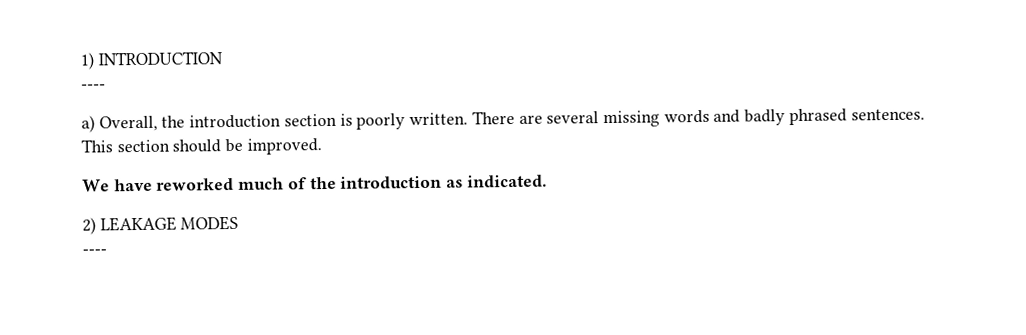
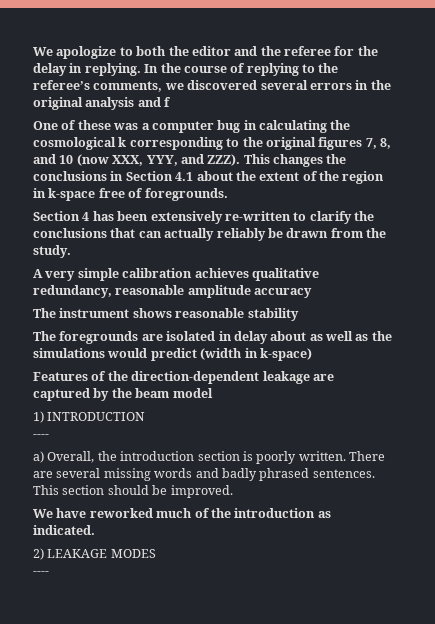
+ We apologize to both the editor and the referee for the delay in replying. In the course of replying to the referee’s comments, we discovered several errors in the original analysis and f
+ One of these was a computer bug in calculating the cosmological k corresponding to the original figures 7, 8, and 10 (now XXX, YYY, and ZZZ). This changes the conclusions in Section 4.1 about the extent of the region in k-space free of foregrounds.
+ Section 4 has been extensively re-written to clarify the conclusions that can actually reliably be drawn from the study.
+ A very simple calibration achieves qualitative redundancy, reasonable amplitude accuracy
+ The instrument shows reasonable stability
+ The foregrounds are isolated in delay about as well as the simulations would predict (width in k-space)
+ Features of the direction-dependent leakage are captured by the beam model

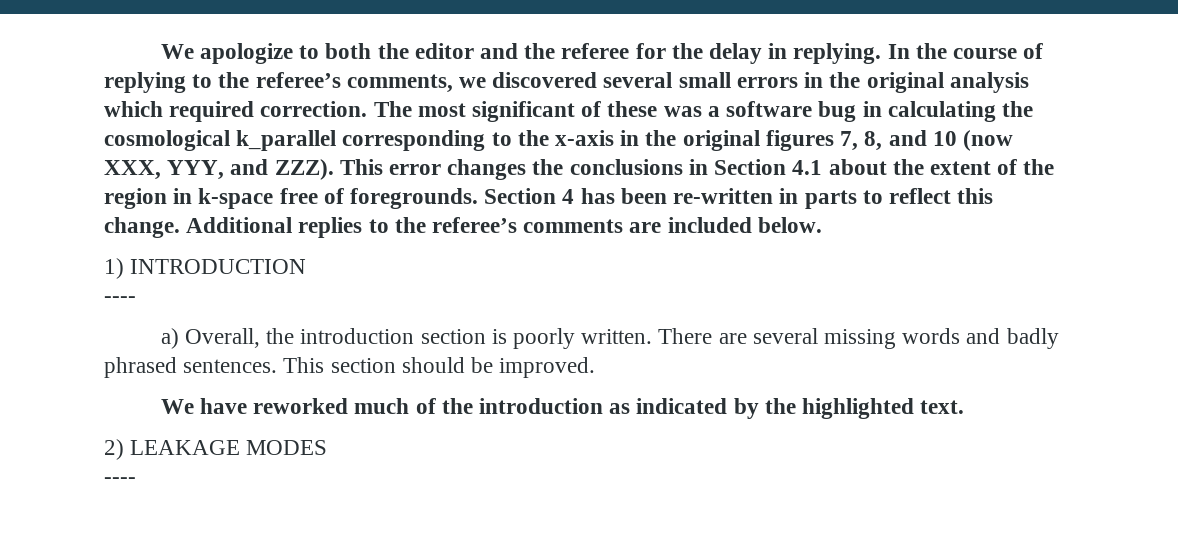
- In the course of replying to the referee’s comments, we discovered several errors in the original analysis and f
- One of these was a computer bug in calculating the cosmological k corresponding to the original figures 7, 8, and 10 (now XXX, YYY, and ZZZ).
+ In the course of replying to the referee’s comments, we discovered several small errors in the original analysis which required correction. The most significant of these was a software bug in calculating the cosmological k_parallel corresponding to the x-axis in the original figures 7, 8, and 10 (now XXX, YYY, and ZZZ).
- This changes the conclusions in Section 4.1 about the extent of the region in k-space free of foregrounds.
- Section 4 has been extensively re-written to clarify the conclusions that can actually reliably be drawn from the study.
- A very simple calibration achieves qualitative redundancy, reasonable amplitude accuracy
- The instrument shows reasonable stability
- The foregrounds are isolated in delay about as well as the simulations would predict (width in k-space)
- Features of the direction-dependent leakage are captured by the beam model
+ This error changes the conclusions in Section 4.1 about the extent of the region in k-space free of foregrounds. Section 4 has been re-written in parts to reflect this change. Additional replies to the referee’s comments are included below.
- We have reworked much of the introduction as indicated.
+ We have reworked much of the introduction as indicated by the highlighted text.

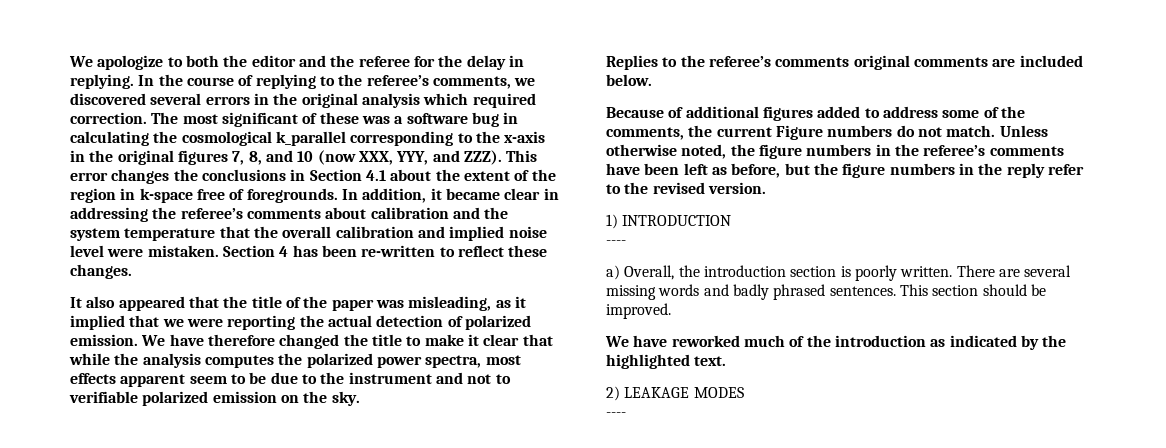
- In the course of replying to the referee’s comments, we discovered several small errors in the original analysis which required correction.
+ In the course of replying to the referee’s comments, we discovered several errors in the original analysis which required correction.
+ In addition, it became clear in addressing the referee’s comments about calibration and the system temperature that the overall calibration and implied noise level were mistaken.
- Section 4 has been re-written in parts to reflect this change. Additional replies to the referee’s comments are included below.
+ Section 4 has been re-written to reflect these changes.
+ It also appeared that the title of the paper was misleading, as it implied that we were reporting the actual detection of polarized emission. We have therefore changed the title to make it clear that while the analysis computes the polarized power spectra, most effects apparent seem to be due to the instrument and not to verifiable polarized emission on the sky.
+ Replies to the referee’s comments original comments are included below.
+ Because of additional figures added to address some of the comments, the current Figure numbers do not match. Unless otherwise noted, the figure numbers in the referee’s comments have been left as before, but the figure numbers in the reply refer to the revised version.

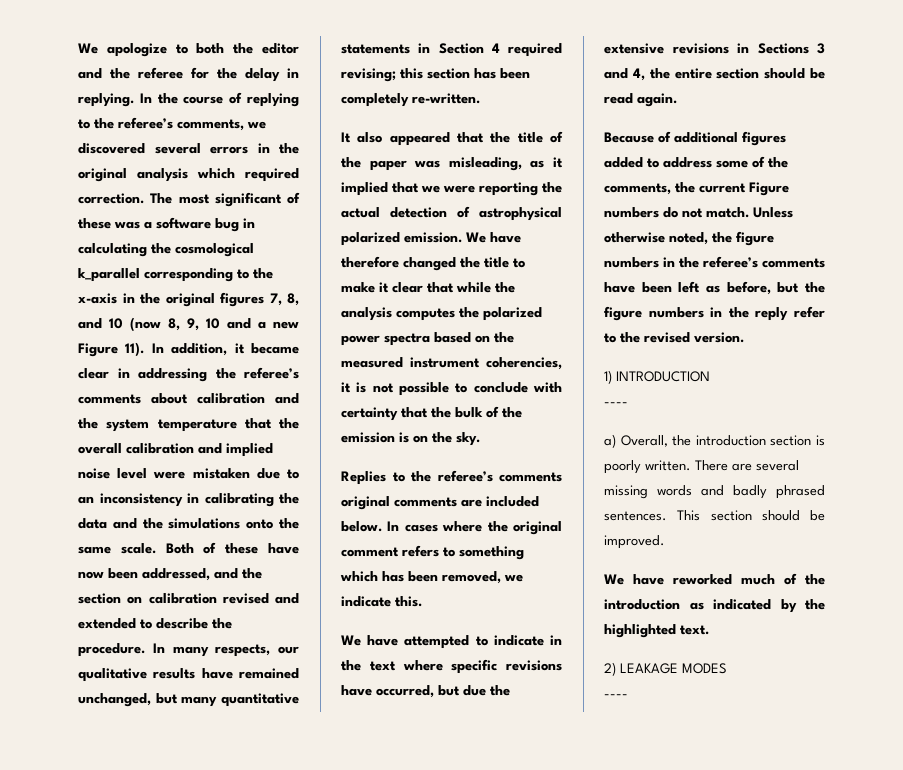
- The most significant of these was a software bug in calculating the cosmological k_parallel corresponding to the x-axis in the original figures 7, 8, and 10 (now XXX, YYY, and ZZZ). This error changes the conclusions in Section 4.1 about the extent of the region in k-space free of foregrounds.
+ The most significant of these was a software bug in calculating the cosmological k_parallel corresponding to the x-axis in the original figures 7, 8, and 10 (now 8, 9, 10 and a new Figure 11).
- In addition, it became clear in addressing the referee’s comments about calibration and the system temperature that the overall calibration and implied noise level were mistaken. Section 4 has been re-written to reflect these changes.
+ In addition, it became clear in addressing the referee’s comments about calibration and the system temperature that the overall calibration and implied noise level were mistaken due to an inconsistency in calibrating the data and the simulations onto the same scale. Both of these have now been addressed, and the section on calibration revised and extended to describe the procedure. In many respects, our qualitative results have remained unchanged, but many quantitative statements in Section 4 required revising; this section has been completely re-written.
- It also appeared that the title of the paper was misleading, as it implied that we were reporting the actual detection of polarized emission.
+ It also appeared that the title of the paper was misleading, as it implied that we were reporting the actual detection of astrophysical polarized emission.
- We have therefore changed the title to make it clear that while the analysis computes the polarized power spectra, most effects apparent seem to be due to the instrument and not to verifiable polarized emission on the sky.
+ We have therefore changed the title to make it clear that while the analysis computes the polarized power spectra based on the measured instrument coherencies, it is not possible to conclude with certainty that the bulk of the emission is on the sky.
+ In cases where the original comment refers to something which has been removed, we indicate this.
+ We have attempted to indicate in the text where specific revisions have occurred, but due the extensive revisions in Sections 3 and 4, the entire section should be read again.

